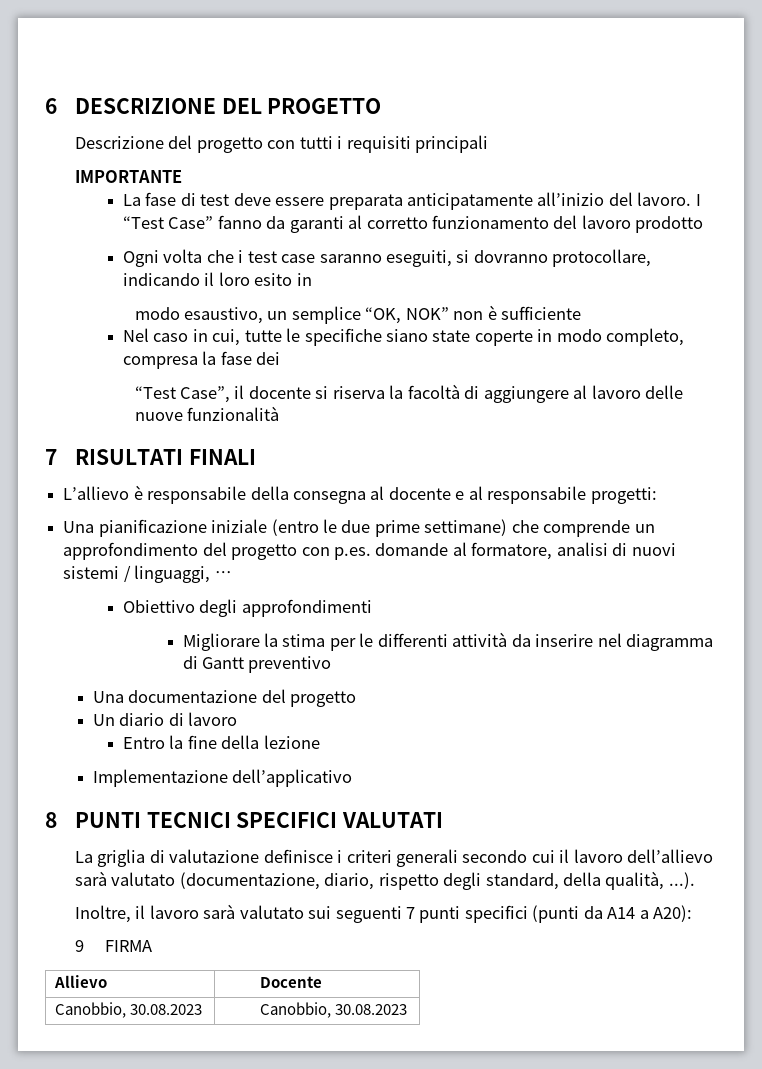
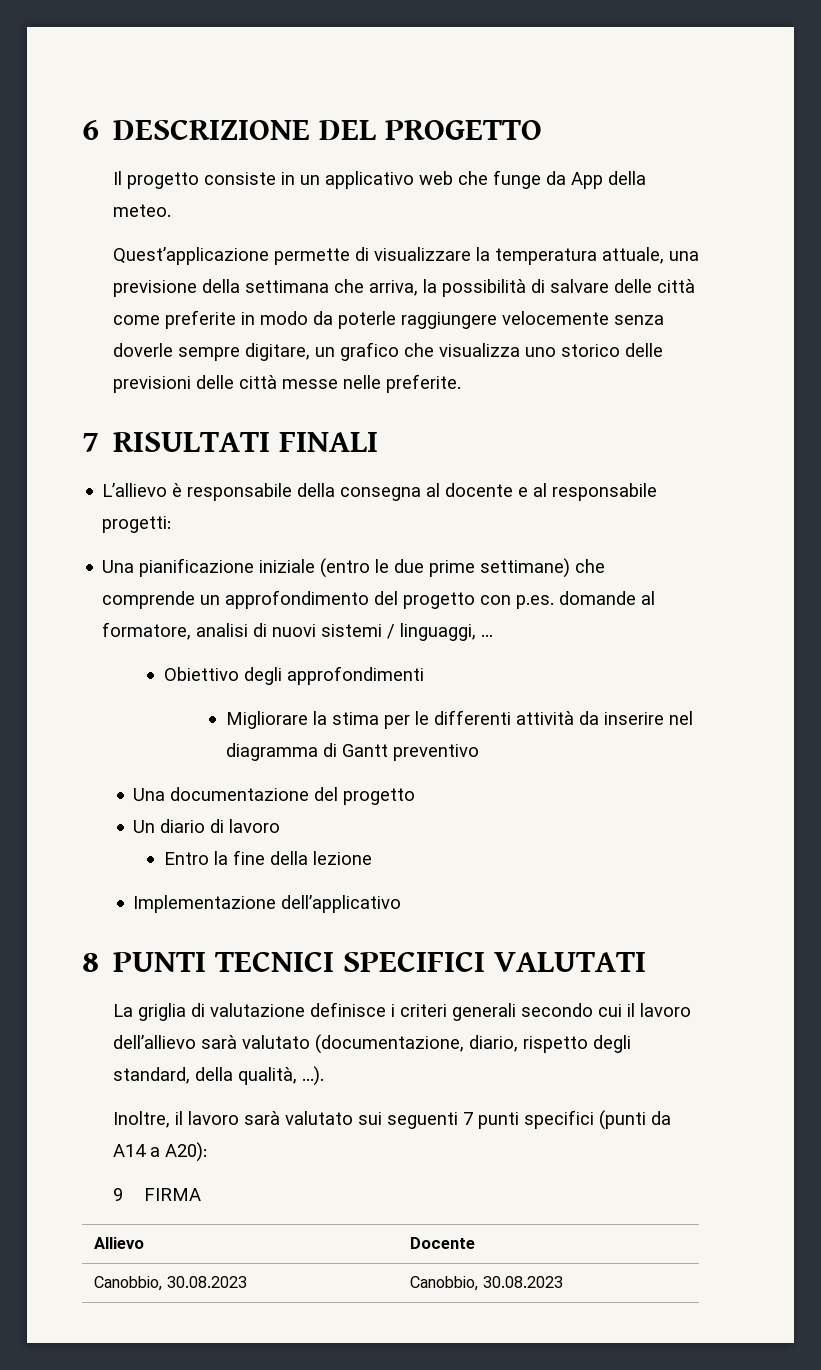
- Descrizione del progetto con tutti i requisiti principali
- IMPORTANTE
- La fase di test deve essere preparata anticipatamente all’inizio del lavoro. I “Test Case” fanno da garanti al corretto funzionamento del lavoro prodotto
- Ogni volta che i test case saranno eseguiti, si dovranno protocollare, indicando il loro esito in
- modo esaustivo, un semplice “OK, NOK” non è sufficiente
- Nel caso in cui, tutte le specifiche siano state coperte in modo completo, compresa la fase dei
- “Test Case”, il docente si riserva la facoltà di aggiungere al lavoro delle nuove funzionalità
+ Il progetto consiste in un applicativo web che funge da App della meteo.
+ Quest’applicazione permette di visualizzare la temperatura attuale, una previsione della settimana che arriva, la possibilità di salvare delle città come preferite in modo da poterle raggiungere velocemente senza doverle sempre digitare, un grafico che visualizza uno storico delle previsioni delle città messe nelle preferite.

